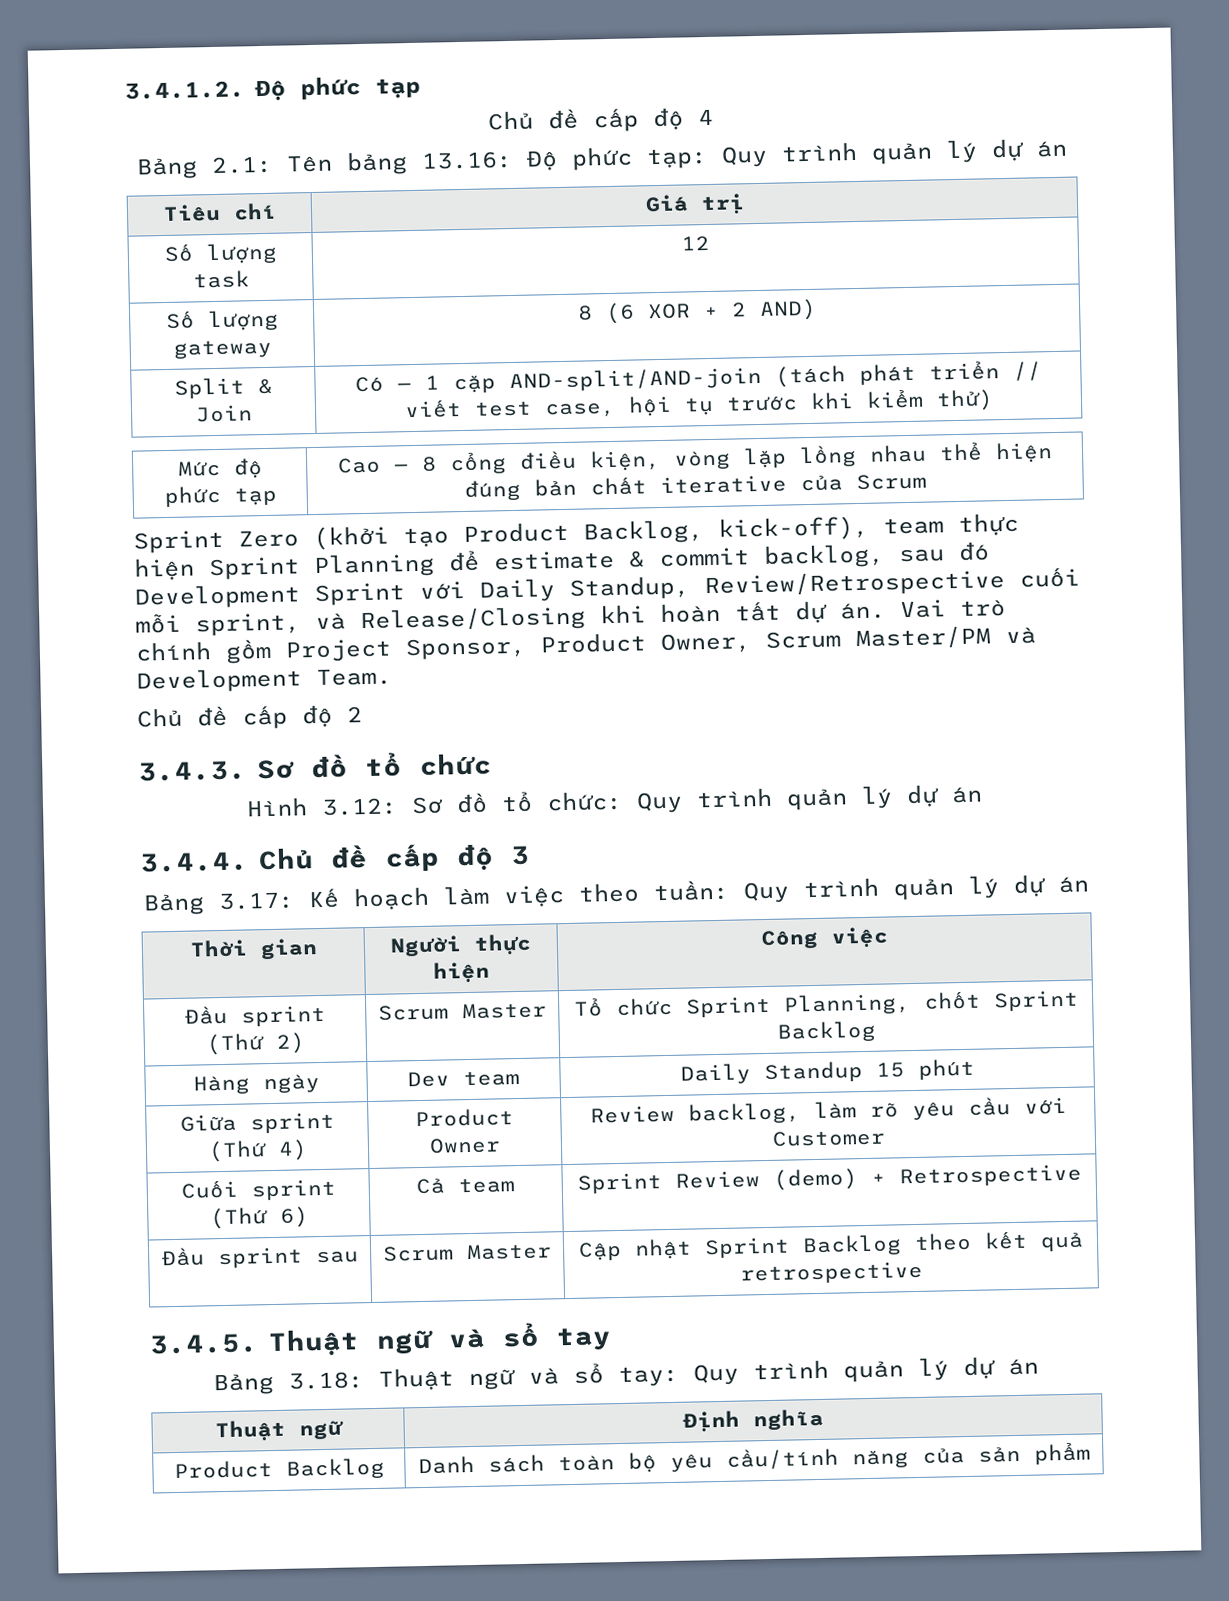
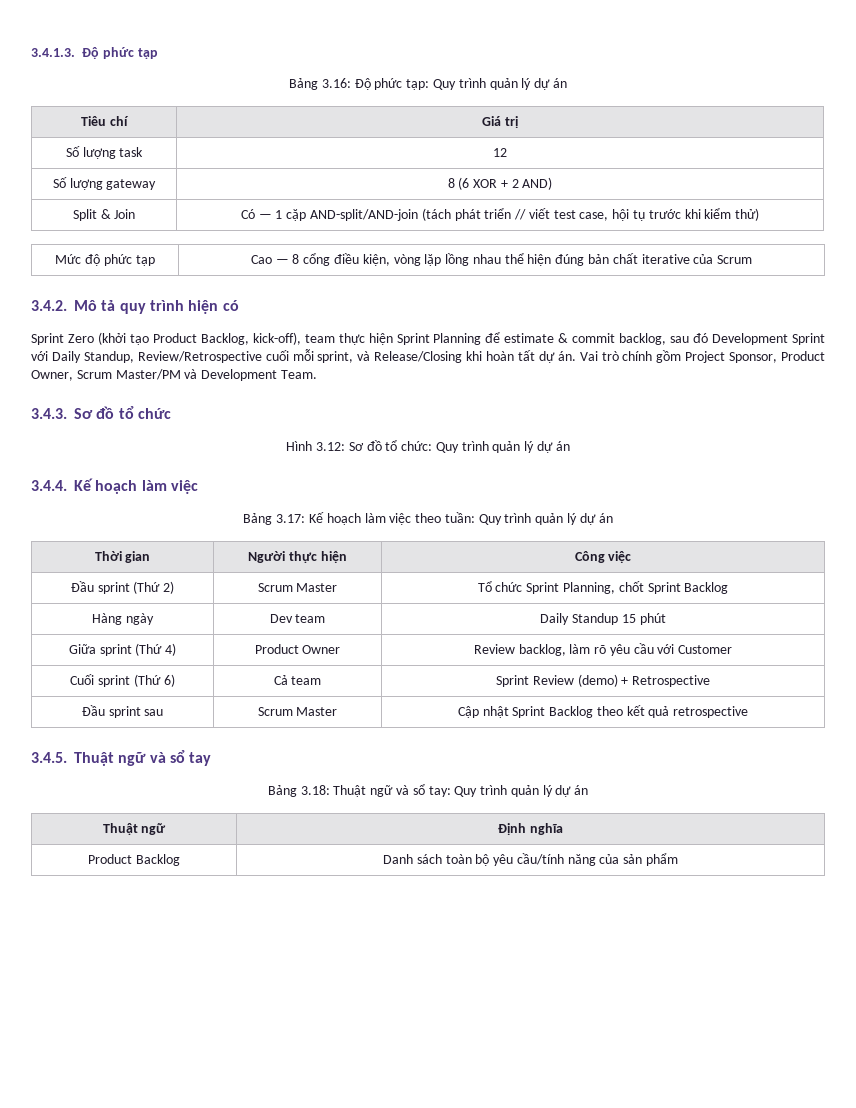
- 3.4.1.2. Độ phức tạp
+ 3.4.1.3. Độ phức tạp
- Chủ đề cấp độ 4
- Bảng 2.1: Tên bảng 13.16: Độ phức tạp: Quy trình quản lý dự án
+ Bảng 3.16: Độ phức tạp: Quy trình quản lý dự án
+ 3.4.2. Mô tả quy trình hiện có
- Chủ đề cấp độ 2
- 3.4.4. Chủ đề cấp độ 3
+ 3.4.4. Kế hoạch làm việc

